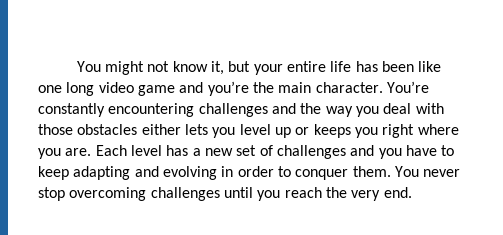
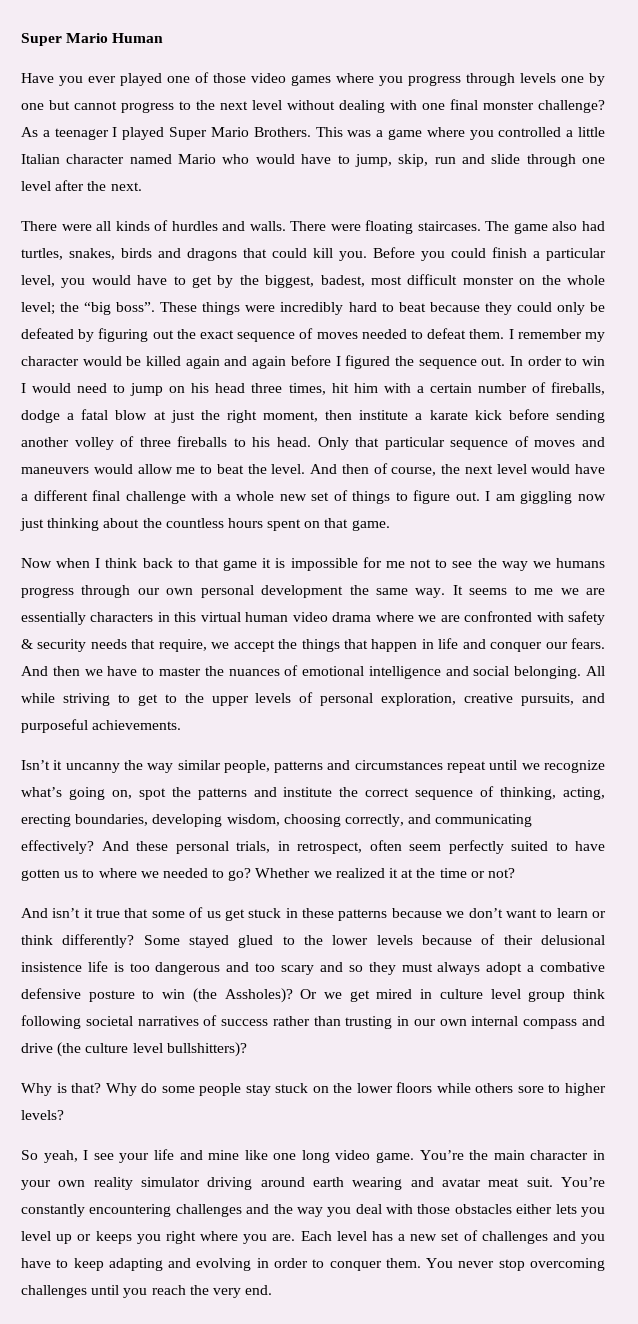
- You might not know it, but your entire life has been like one long video game and you’re the main character.
+ Super Mario Human
+ Have you ever played one of those video games where you progress through levels one by one but cannot progress to the next level without dealing with one final monster challenge? As a teenager I played Super Mario Brothers. This was a game where you controlled a little Italian character named Mario who would have to jump, skip, run and slide through one level after the next.
+ There were all kinds of hurdles and walls. There were floating staircases. The game also had turtles, snakes, birds and dragons that could kill you. Before you could finish a particular level, you would have to get by the biggest, badest, most difficult monster on the whole level; the “big boss”. These things were incredibly hard to beat because they could only be defeated by figuring out the exact sequence of moves needed to defeat them. I remember my character would be killed again and again before I figured the sequence out. In order to win I would need to jump on his head three times, hit him with a certain number of fireballs, dodge a fatal blow at just the right moment, then institute a karate kick before sending another volley of three fireballs to his head. Only that particular sequence of moves and maneuvers would allow me to beat the level. And then of course, the next level would have a different final challenge with a whole new set of things to figure out. I am giggling now just thinking about the countless hours spent on that game.
+ Now when I think back to that game it is impossible for me not to see the way we humans progress through our own personal development the same way. It seems to me we are essentially characters in this virtual human video drama where we are confronted with safety & security needs that require, we accept the things that happen in life and conquer our fears. And then we have to master the nuances of emotional intelligence and social belonging. All while striving to get to the upper levels of personal exploration, creative pursuits, and purposeful achievements.
+ Isn’t it uncanny the way similar people, patterns and circumstances repeat until we recognize what’s going on, spot the patterns and institute the correct sequence of thinking, acting, erecting boundaries, developing wisdom, choosing correctly, and communicating effectively? And these personal trials, in retrospect, often seem perfectly suited to have gotten us to where we needed to go? Whether we realized it at the time or not?
+ And isn’t it true that some of us get stuck in these patterns because we don’t want to learn or think differently? Some stayed glued to the lower levels because of their delusional insistence life is too dangerous and too scary and so they must always adopt a combative defensive posture to win (the Assholes)? Or we get mired in culture level group think following societal narratives of success rather than trusting in our own internal compass and drive (the culture level bullshitters)?
+ Why is that? Why do some people stay stuck on the lower floors while others sore to higher levels?
+ So yeah, I see your life and mine like one long video game. You’re the main character in your own reality simulator driving around earth wearing and avatar meat suit.

